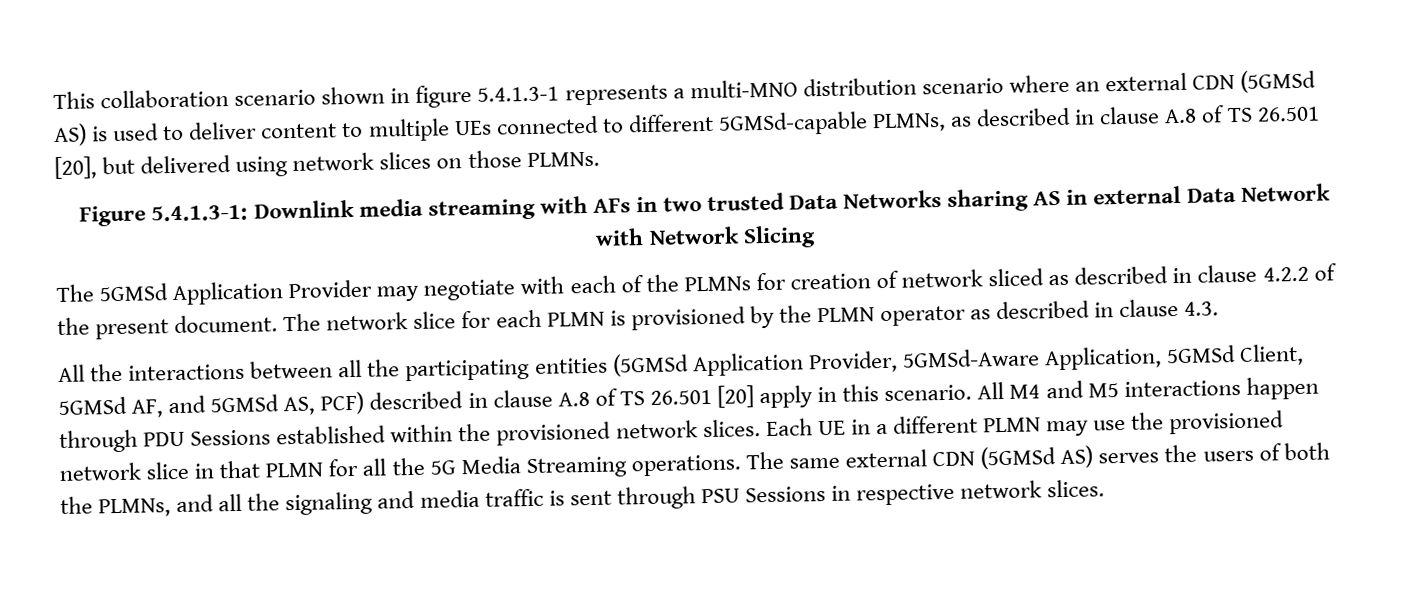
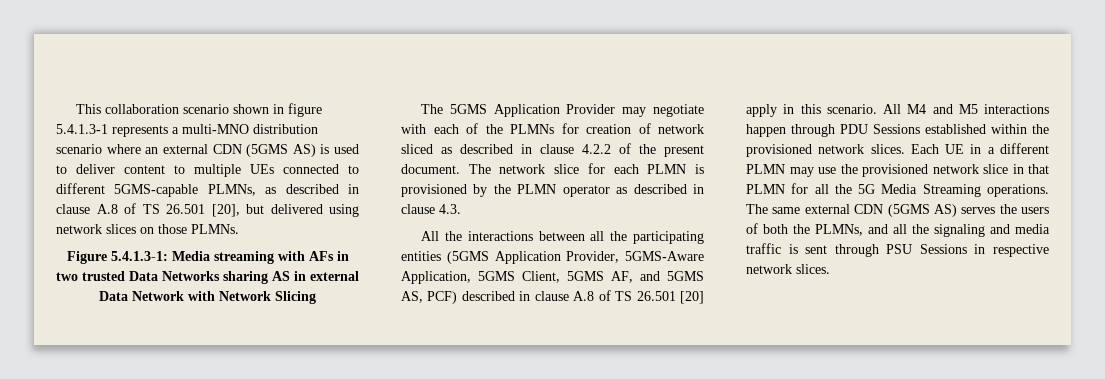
- This collaboration scenario shown in figure 5.4.1.3-1 represents a multi-MNO distribution scenario where an external CDN (5GMSd AS) is used to deliver content to multiple UEs connected to different 5GMSd-capable PLMNs, as described in clause A.8 of TS 26.501 [20], but delivered using network slices on those PLMNs.
+ This collaboration scenario shown in figure 5.4.1.3-1 represents a multi-MNO distribution scenario where an external CDN (5GMS AS) is used to deliver content to multiple UEs connected to different 5GMS-capable PLMNs, as described in clause A.8 of TS 26.501 [20], but delivered using network slices on those PLMNs.
- Figure 5.4.1.3-1: Downlink media streaming with AFs in two trusted Data Networks sharing AS in external Data Network with Network Slicing
+ Figure 5.4.1.3-1: Media streaming with AFs in two trusted Data Networks sharing AS in external Data Network with Network Slicing
- The 5GMSd Application Provider may negotiate with each of the PLMNs for creation of network sliced as described in clause 4.2.2 of the present document.
+ The 5GMS Application Provider may negotiate with each of the PLMNs for creation of network sliced as described in clause 4.2.2 of the present document.
- All the interactions between all the participating entities (5GMSd Application Provider, 5GMSd-Aware Application, 5GMSd Client, 5GMSd AF, and 5GMSd AS, PCF) described in clause A.8 of TS 26.501 [20] apply in this scenario.
+ All the interactions between all the participating entities (5GMS Application Provider, 5GMS-Aware Application, 5GMS Client, 5GMS AF, and 5GMS AS, PCF) described in clause A.8 of TS 26.501 [20] apply in this scenario.
- The same external CDN (5GMSd AS) serves the users of both the PLMNs, and all the signaling and media traffic is sent through PSU Sessions in respective network slices.
+ The same external CDN (5GMS AS) serves the users of both the PLMNs, and all the signaling and media traffic is sent through PSU Sessions in respective network slices.

